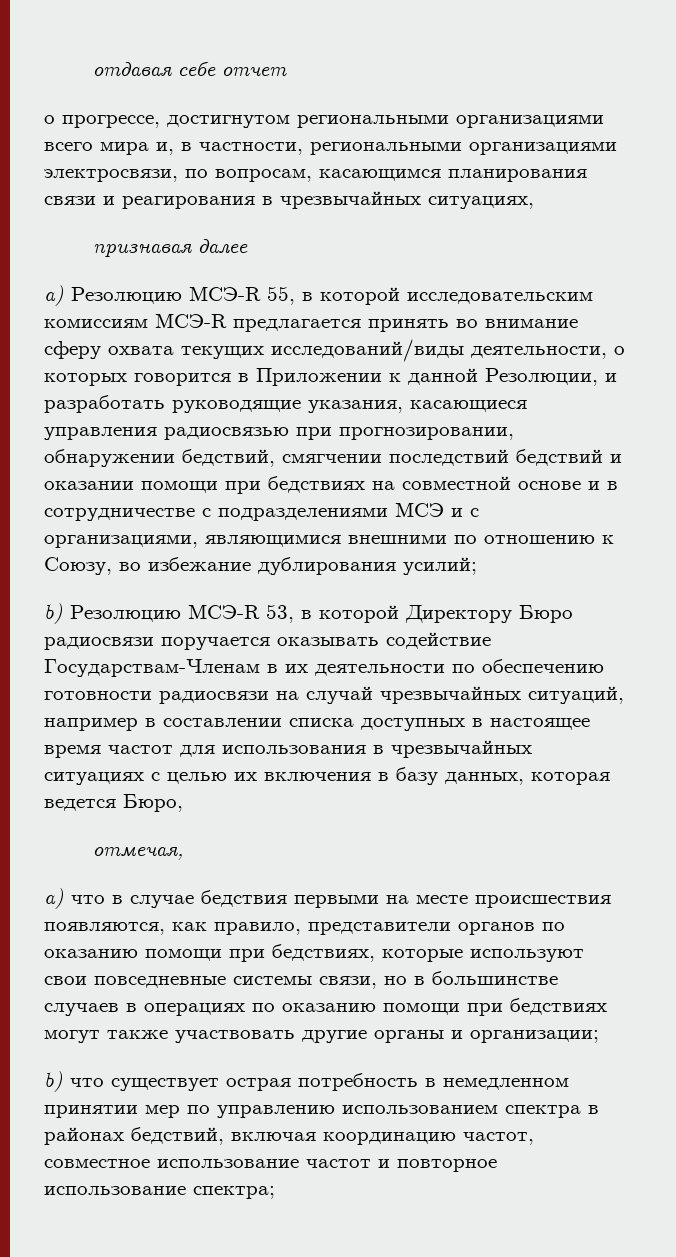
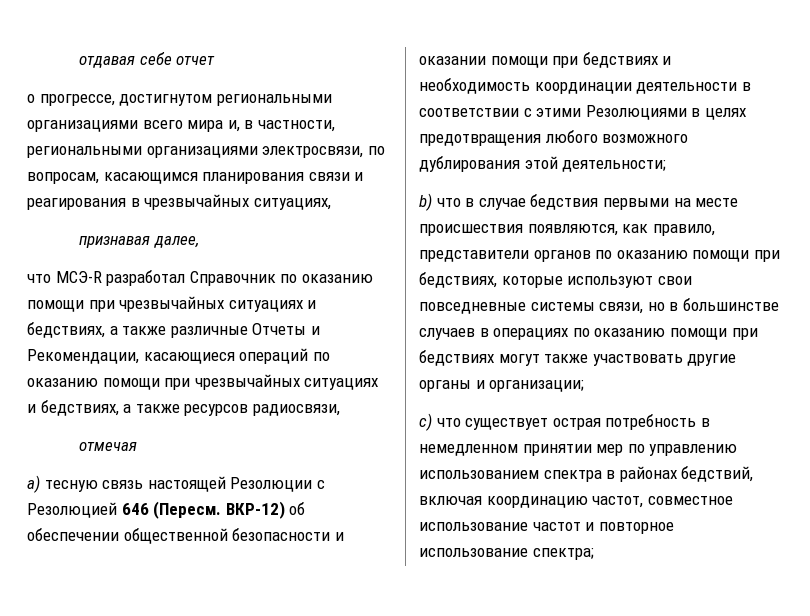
- признавая далее
- a) Резолюцию МСЭ-R 55, в которой исследовательским комиссиям МСЭ-R предлагается принять во внимание сферу охвата текущих исследований/виды деятельности, о которых говорится в Приложении к данной Резолюции, и разработать руководящие указания, касающиеся управления радиосвязью при прогнозировании, обнаружении бедствий, смягчении последствий бедствий и оказании помощи при бедствиях на совместной основе и в сотрудничестве с подразделениями МСЭ и с организациями, являющимися внешними по отношению к Союзу, во избежание дублирования усилий;
- b) Резолюцию МСЭ-R 53, в которой Директору Бюро радиосвязи поручается оказывать содействие Государствам-Членам в их деятельности по обеспечению готовности радиосвязи на случай чрезвычайных ситуаций, например в составлении списка доступных в настоящее время частот для использования в чрезвычайных ситуациях с целью их включения в базу данных, которая ведется Бюро,
- отмечая,
- a) что в случае бедствия первыми на месте происшествия появляются, как правило, представители органов по оказанию помощи при бедствиях, которые используют свои повседневные системы связи, но в большинстве случаев в операциях по оказанию помощи при бедствиях могут также участвовать другие органы и организации;
+ признавая далее,
+ что МСЭ-R разработал Справочник по оказанию помощи при чрезвычайных ситуациях и бедствиях, а также различные Отчеты и Рекомендации, касающиеся операций по оказанию помощи при чрезвычайных ситуациях и бедствиях, а также ресурсов радиосвязи,
+ отмечая
+ a) тесную связь настоящей Резолюции с Резолюцией 646 (Пересм. ВКР-12) об обеспечении общественной безопасности и оказании помощи при бедствиях и необходимость координации деятельности в соответствии с этими Резолюциями в целях предотвращения любого возможного дублирования этой деятельности;
+ b) что в случае бедствия первыми на месте происшествия появляются, как правило, представители органов по оказанию помощи при бедствиях, которые используют свои повседневные системы связи, но в большинстве случаев в операциях по оказанию помощи при бедствиях могут также участвовать другие органы и организации;
- b) что существует острая потребность в немедленном принятии мер по управлению использованием спектра в районах бедствий, включая координацию частот, совместное использование частот и повторное использование спектра;
+ c) что существует острая потребность в немедленном принятии мер по управлению использованием спектра в районах бедствий, включая координацию частот, совместное использование частот и повторное использование спектра;

